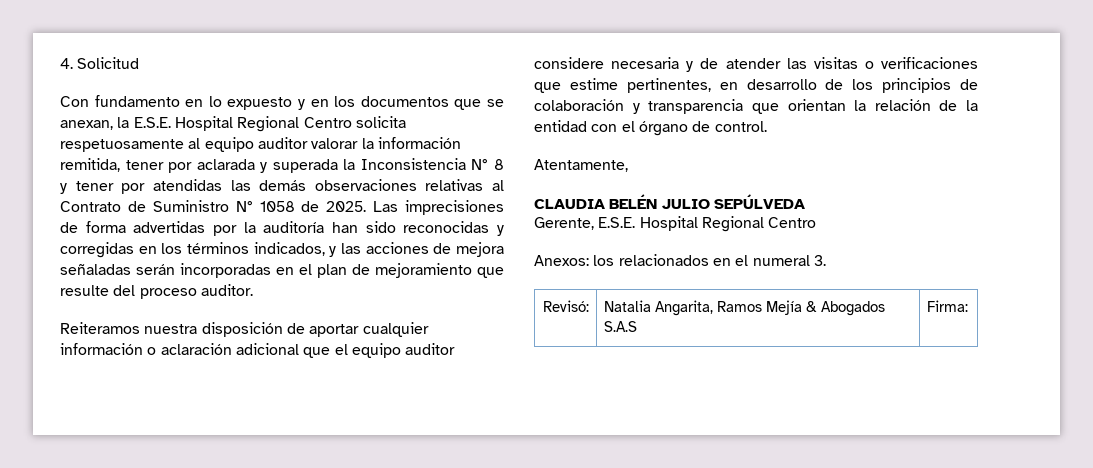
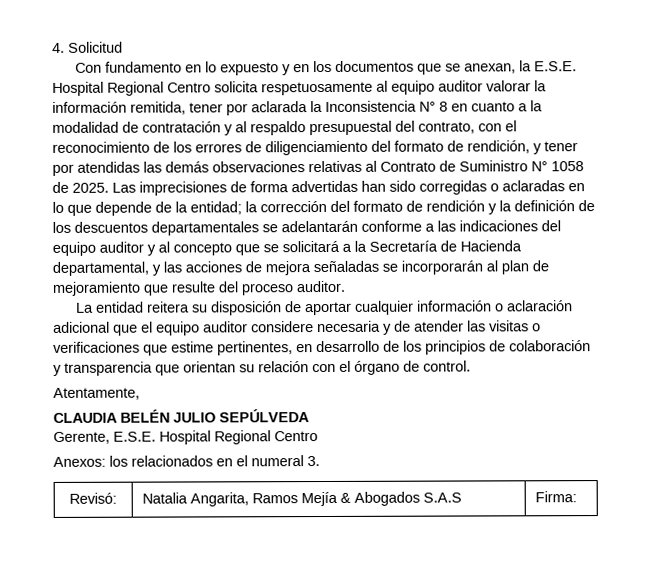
- Con fundamento en lo expuesto y en los documentos que se anexan, la E.S.E. Hospital Regional Centro solicita respetuosamente al equipo auditor valorar la información remitida, tener por aclarada y superada la Inconsistencia N° 8 y tener por atendidas las demás observaciones relativas al Contrato de Suministro N° 1058 de 2025.
+ Con fundamento en lo expuesto y en los documentos que se anexan, la E.S.E. Hospital Regional Centro solicita respetuosamente al equipo auditor valorar la información remitida, tener por aclarada la Inconsistencia N° 8 en cuanto a la modalidad de contratación y al respaldo presupuestal del contrato, con el reconocimiento de los errores de diligenciamiento del formato de rendición, y tener por atendidas las demás observaciones relativas al Contrato de Suministro N° 1058 de 2025.
- Las imprecisiones de forma advertidas por la auditoría han sido reconocidas y corregidas en los términos indicados, y las acciones de mejora señaladas serán incorporadas en el plan de mejoramiento que resulte del proceso auditor.
+ Las imprecisiones de forma advertidas han sido corregidas o aclaradas en lo que depende de la entidad; la corrección del formato de rendición y la definición de los descuentos departamentales se adelantarán conforme a las indicaciones del equipo auditor y al concepto que se solicitará a la Secretaría de Hacienda departamental, y las acciones de mejora señaladas se incorporarán al plan de mejoramiento que resulte del proceso auditor.
- Reiteramos nuestra disposición de aportar cualquier información o aclaración adicional que el equipo auditor considere necesaria y de atender las visitas o verificaciones que estime pertinentes, en desarrollo de los principios de colaboración y transparencia que orientan la relación de la entidad con el órgano de control.
+ La entidad reitera su disposición de aportar cualquier información o aclaración adicional que el equipo auditor considere necesaria y de atender las visitas o verificaciones que estime pertinentes, en desarrollo de los principios de colaboración y transparencia que orientan su relación con el órgano de control.

